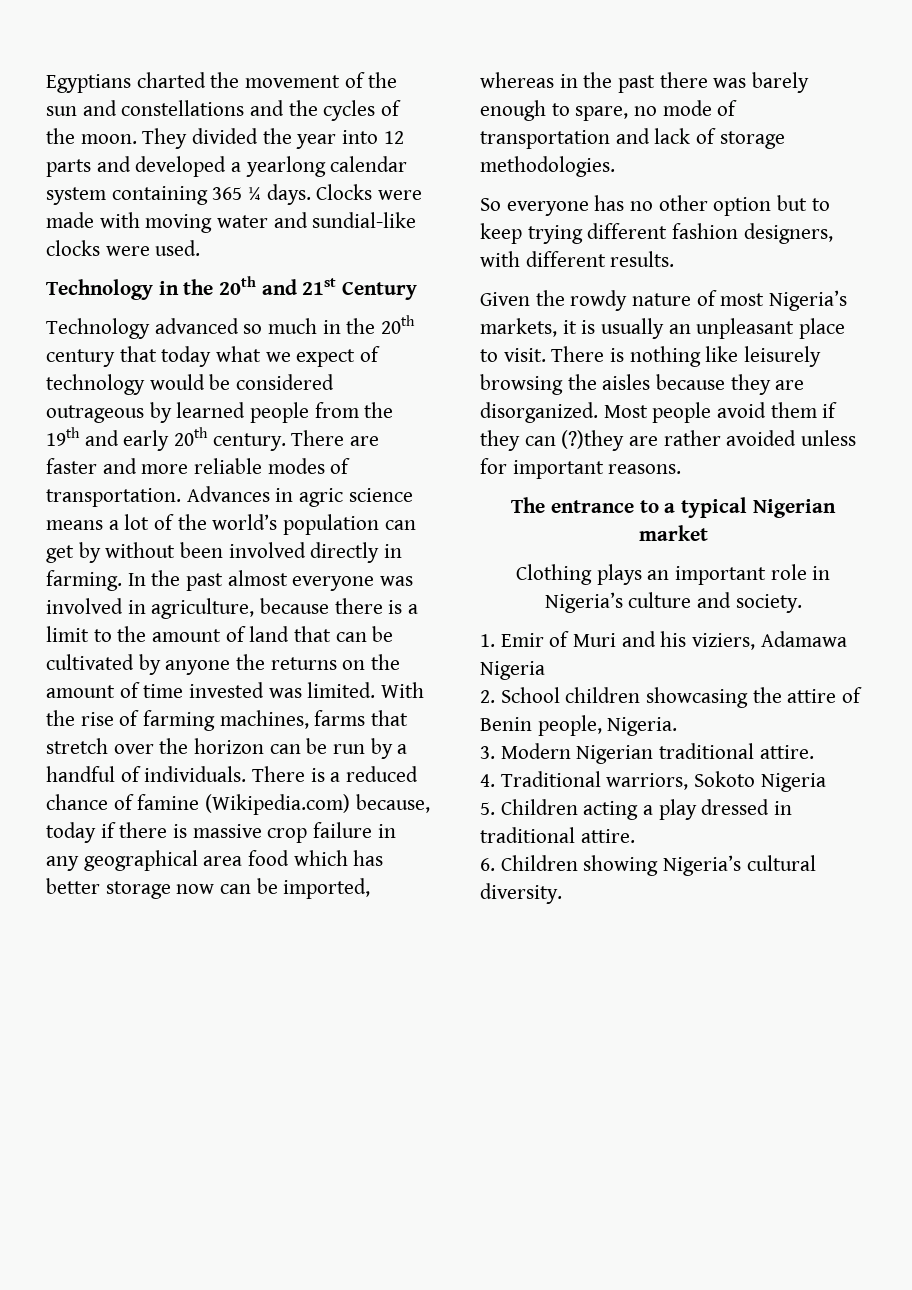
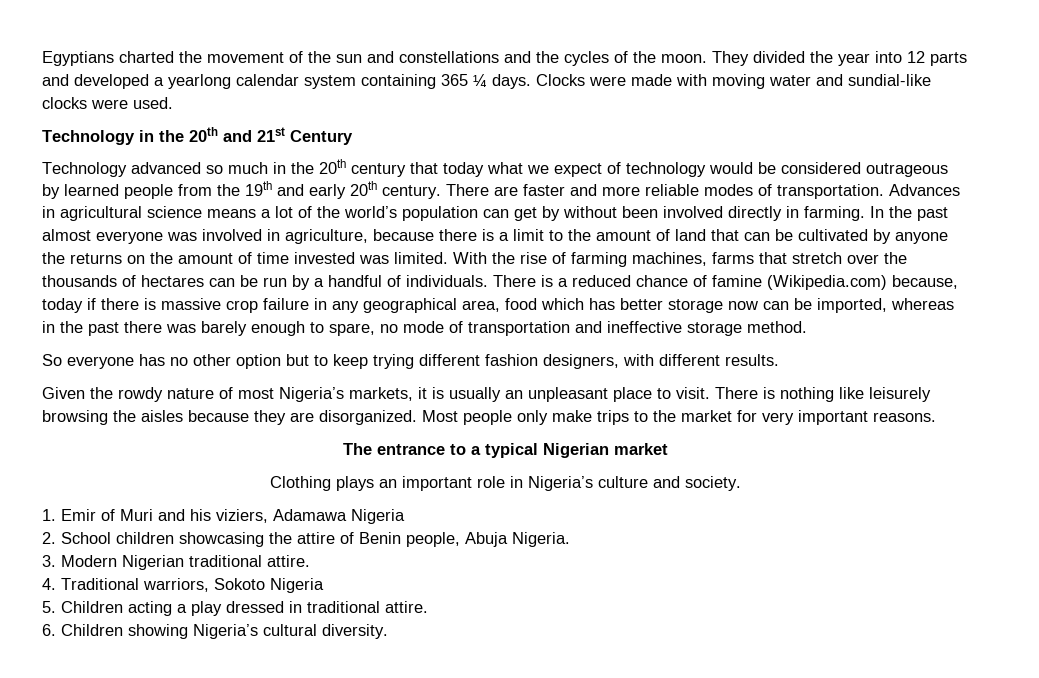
- Advances in agric science means a lot of the world’s population can get by without been involved directly in farming.
+ Advances in agricultural science means a lot of the world’s population can get by without been involved directly in farming.
- With the rise of farming machines, farms that stretch over the horizon can be run by a handful of individuals.
+ With the rise of farming machines, farms that stretch over the thousands of hectares can be run by a handful of individuals.
- There is a reduced chance of famine (Wikipedia.com) because, today if there is massive crop failure in any geographical area food which has better storage now can be imported, whereas in the past there was barely enough to spare, no mode of transportation and lack of storage methodologies.
+ There is a reduced chance of famine (Wikipedia.com) because, today if there is massive crop failure in any geographical area, food which has better storage now can be imported, whereas in the past there was barely enough to spare, no mode of transportation and ineffective storage method.
- Most people avoid them if they can (?)they are rather avoided unless for important reasons.
+ Most people only make trips to the market for very important reasons.
- 2. School children showcasing the attire of Benin people, Nigeria.
+ 2. School children showcasing the attire of Benin people, Abuja Nigeria.

